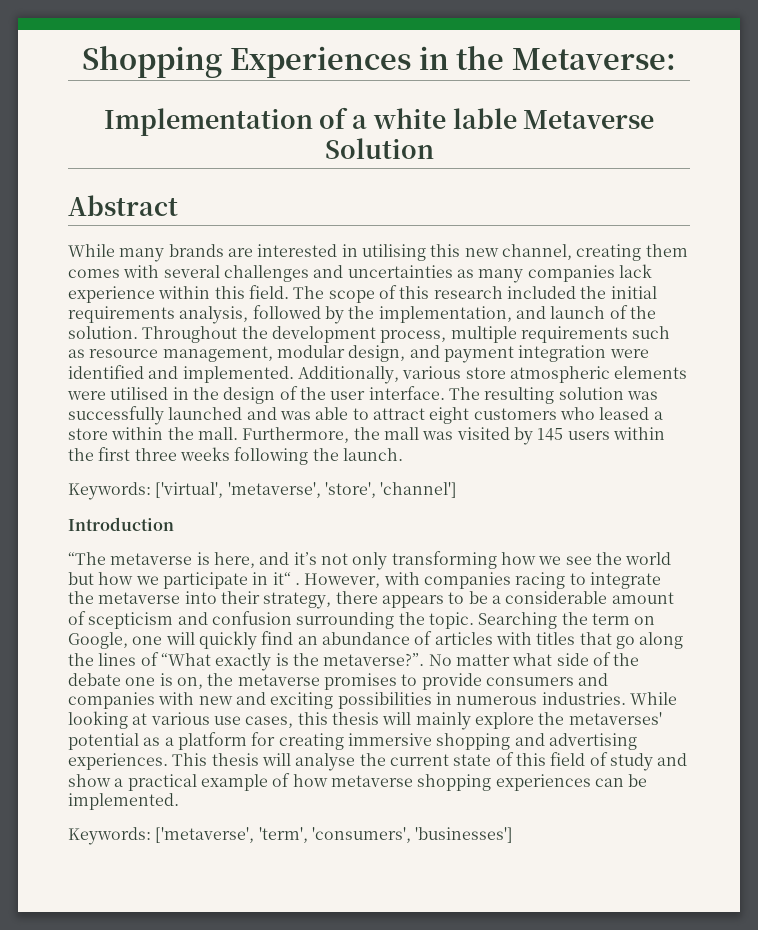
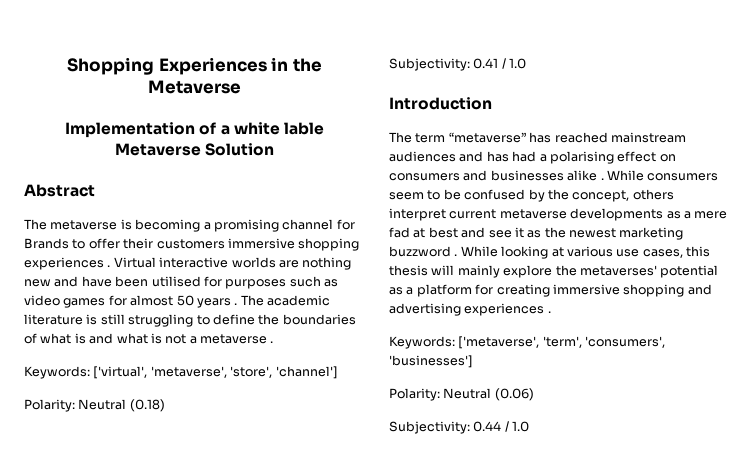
- Shopping Experiences in the Metaverse:
+ Shopping Experiences in the Metaverse
- While many brands are interested in utilising this new channel, creating them comes with several challenges and uncertainties as many companies lack experience within this field. The scope of this research included the initial requirements analysis, followed by the implementation, and launch of the solution. Throughout the development process, multiple requirements such as resource management, modular design, and payment integration were identified and implemented. Additionally, various store atmospheric elements were utilised in the design of the user interface. The resulting solution was successfully launched and was able to attract eight customers who leased a store within the mall. Furthermore, the mall was visited by 145 users within the first three weeks following the launch.
+ The metaverse is becoming a promising channel for Brands to offer their customers immersive shopping experiences . Virtual interactive worlds are nothing new and have been utilised for purposes such as video games for almost 50 years . The academic literature is still struggling to define the boundaries of what is and what is not a metaverse .
+ Polarity: Neutral (0.18)
+ Subjectivity: 0.41 / 1.0
  Introduction
- “The metaverse is here, and it’s not only transforming how we see the world but how we participate in it“ . However, with companies racing to integrate the metaverse into their strategy, there appears to be a considerable amount of scepticism and confusion surrounding the topic. Searching the term on Google, one will quickly find an abundance of articles with titles that go along the lines of “What exactly is the metaverse?”. No matter what side of the debate one is on, the metaverse promises to provide consumers and companies with new and exciting possibilities in numerous industries.
+ The term “metaverse” has reached mainstream audiences and has had a polarising effect on consumers and businesses alike . While consumers seem to be confused by the concept, others interpret current metaverse developments as a mere fad at best and see it as the newest marketing buzzword .
- While looking at various use cases, this thesis will mainly explore the metaverses' potential as a platform for creating immersive shopping and advertising experiences. This thesis will analyse the current state of this field of study and show a practical example of how metaverse shopping experiences can be implemented.
+ While looking at various use cases, this thesis will mainly explore the metaverses' potential as a platform for creating immersive shopping and advertising experiences .
+ Polarity: Neutral (0.06)
+ Subjectivity: 0.44 / 1.0

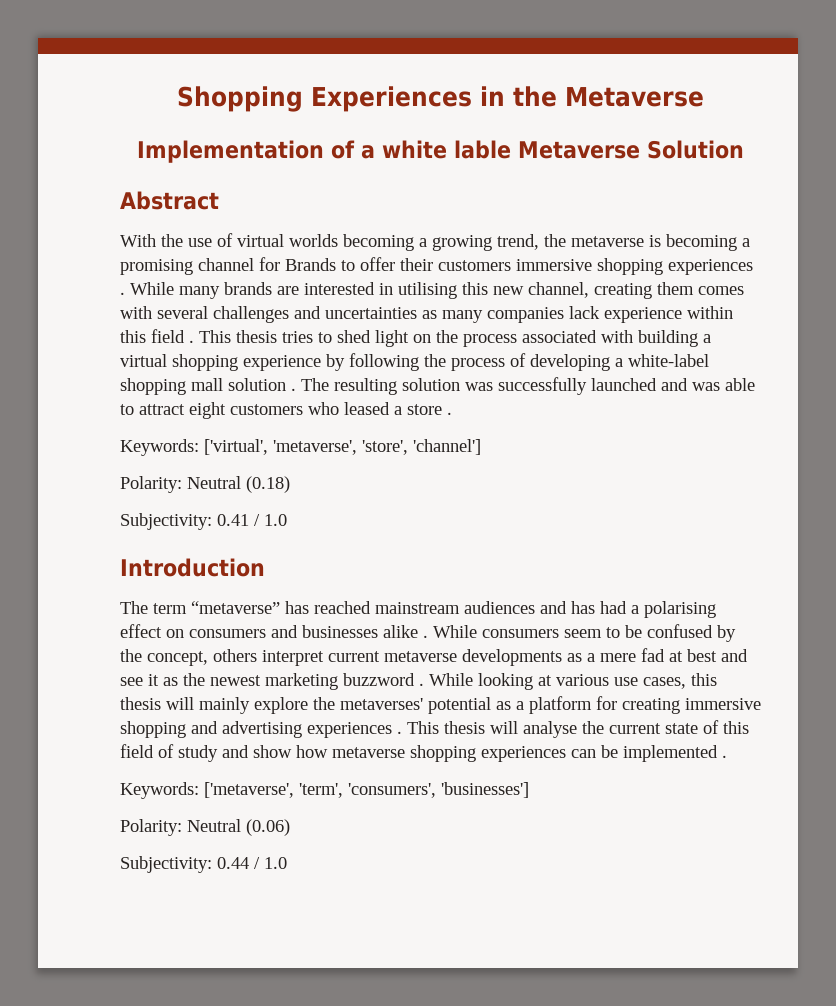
- The metaverse is becoming a promising channel for Brands to offer their customers immersive shopping experiences .
+ With the use of virtual worlds becoming a growing trend, the metaverse is becoming a promising channel for Brands to offer their customers immersive shopping experiences .
- Virtual interactive worlds are nothing new and have been utilised for purposes such as video games for almost 50 years . The academic literature is still struggling to define the boundaries of what is and what is not a metaverse .
+ While many brands are interested in utilising this new channel, creating them comes with several challenges and uncertainties as many companies lack experience within this field . This thesis tries to shed light on the process associated with building a virtual shopping experience by following the process of developing a white-label shopping mall solution . The resulting solution was successfully launched and was able to attract eight customers who leased a store .
+ This thesis will analyse the current state of this field of study and show how metaverse shopping experiences can be implemented .

